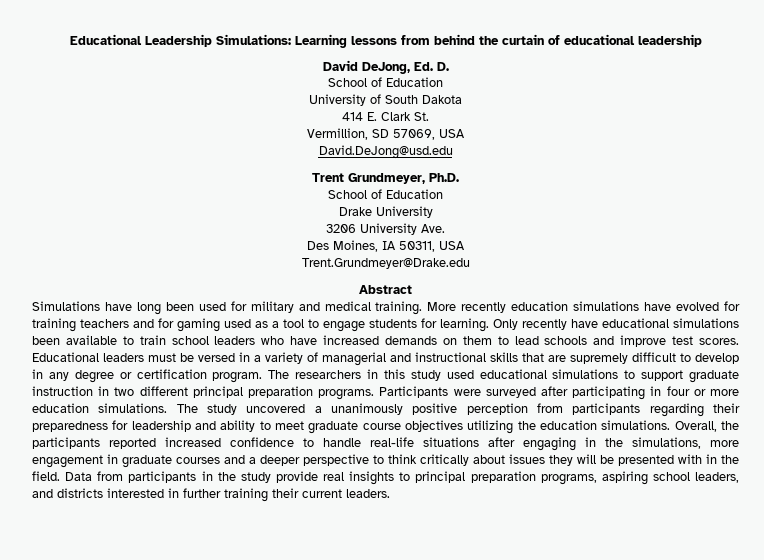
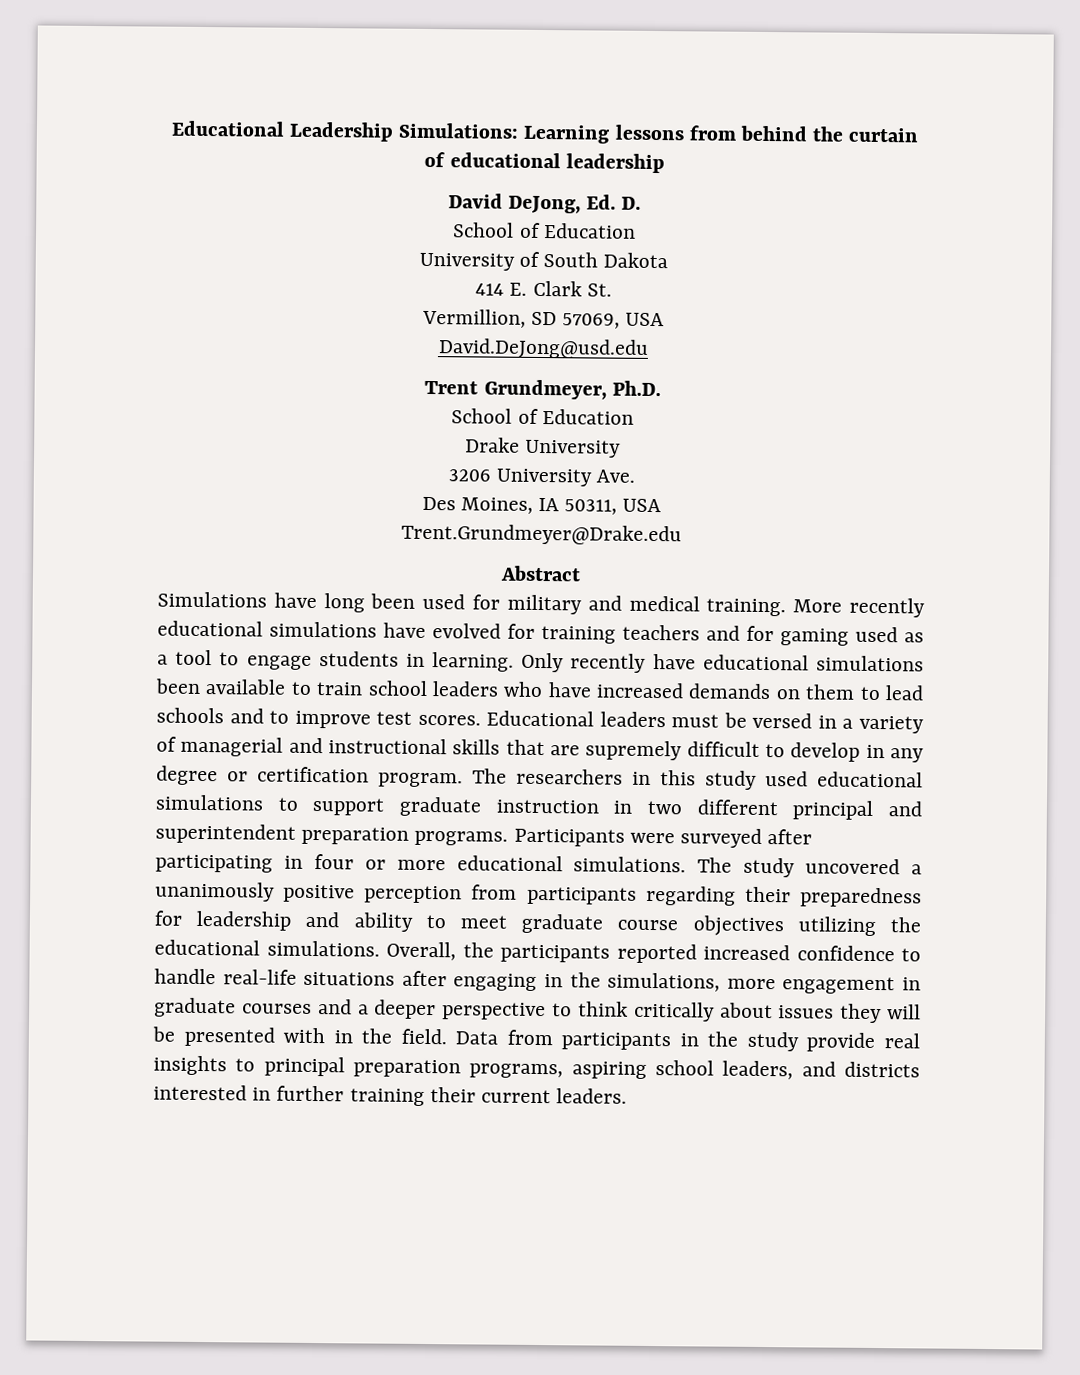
- More recently education simulations have evolved for training teachers and for gaming used as a tool to engage students for learning.
+ More recently educational simulations have evolved for training teachers and for gaming used as a tool to engage students in learning.
- Only recently have educational simulations been available to train school leaders who have increased demands on them to lead schools and improve test scores.
+ Only recently have educational simulations been available to train school leaders who have increased demands on them to lead schools and to improve test scores.
- The researchers in this study used educational simulations to support graduate instruction in two different principal preparation programs.
+ The researchers in this study used educational simulations to support graduate instruction in two different principal and superintendent preparation programs.
- Participants were surveyed after participating in four or more education simulations.
+ Participants were surveyed after participating in four or more educational simulations.
- The study uncovered a unanimously positive perception from participants regarding their preparedness for leadership and ability to meet graduate course objectives utilizing the education simulations.
+ The study uncovered a unanimously positive perception from participants regarding their preparedness for leadership and ability to meet graduate course objectives utilizing the educational simulations.

